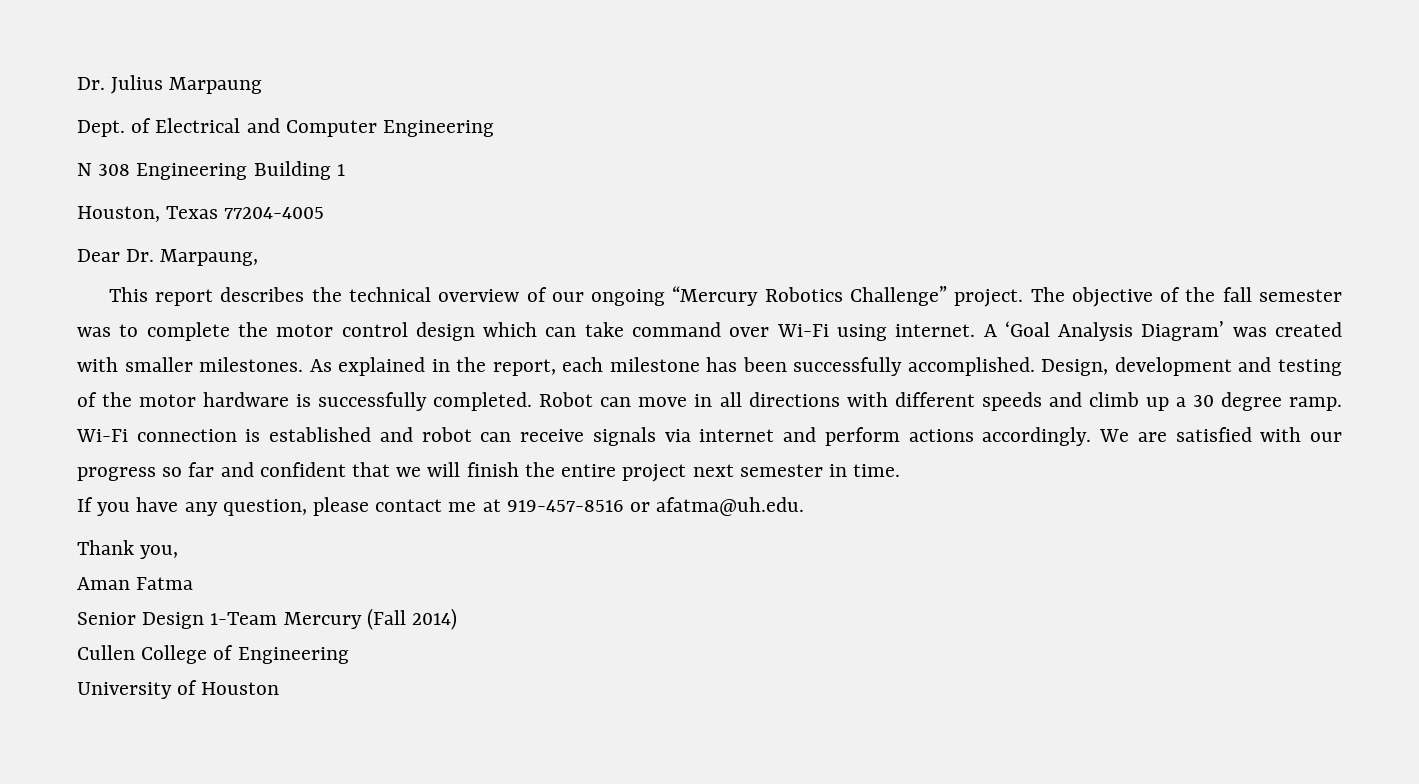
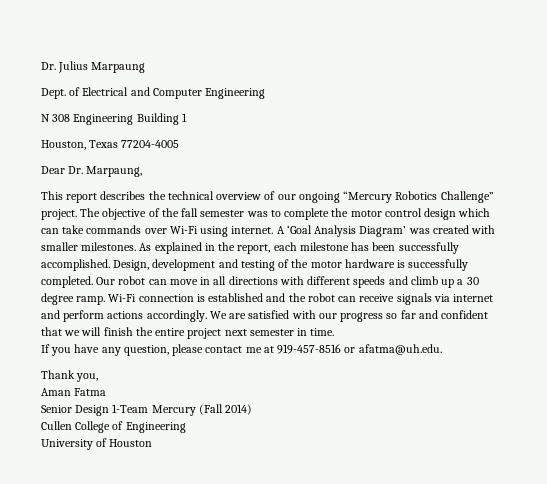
- The objective of the fall semester was to complete the motor control design which can take command over Wi-Fi using internet.
+ The objective of the fall semester was to complete the motor control design which can take commands over Wi-Fi using internet.
- Robot can move in all directions with different speeds and climb up a 30 degree ramp.
+ Our robot can move in all directions with different speeds and climb up a 30 degree ramp.
- Wi-Fi connection is established and robot can receive signals via internet and perform actions accordingly.
+ Wi-Fi connection is established and the robot can receive signals via internet and perform actions accordingly.

